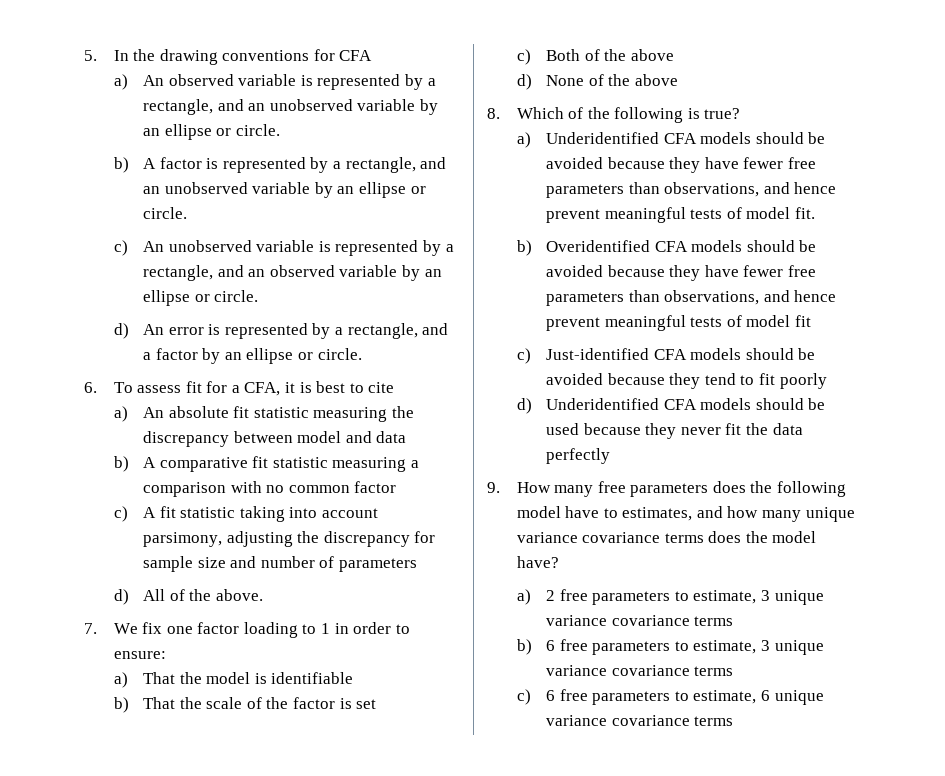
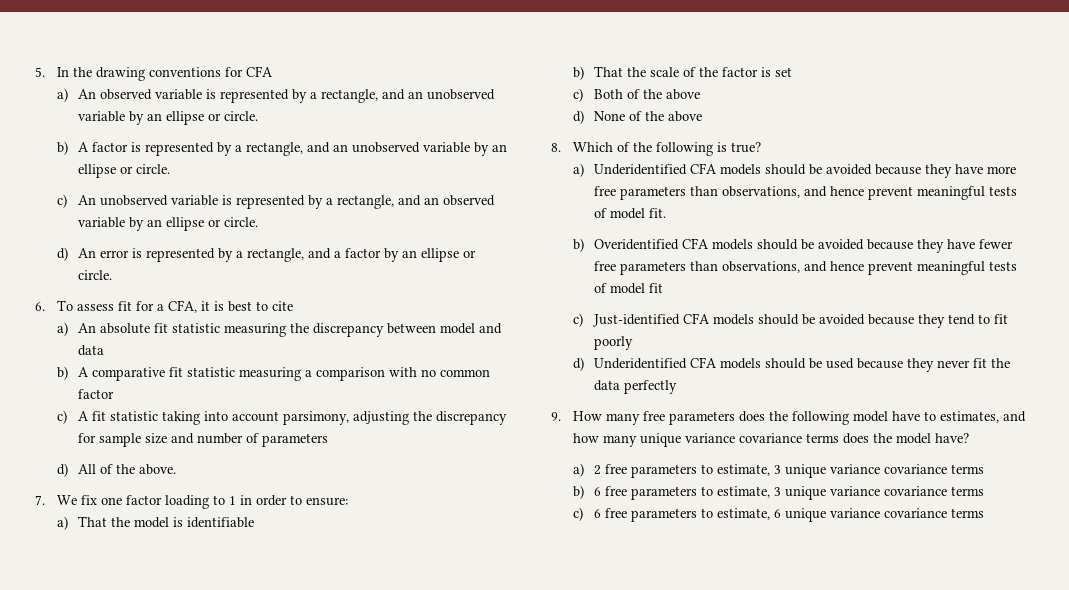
- a) Underidentified CFA models should be avoided because they have fewer free parameters than observations, and hence prevent meaningful tests of model fit.
+ a) Underidentified CFA models should be avoided because they have more free parameters than observations, and hence prevent meaningful tests of model fit.

